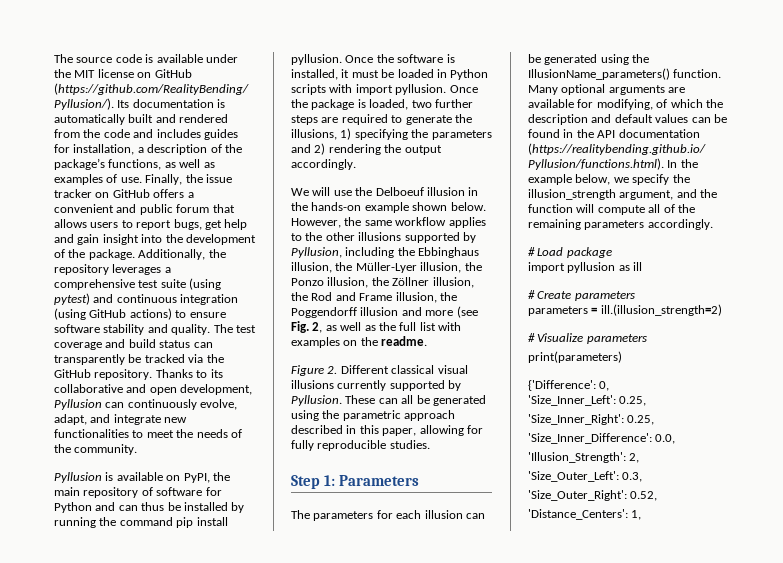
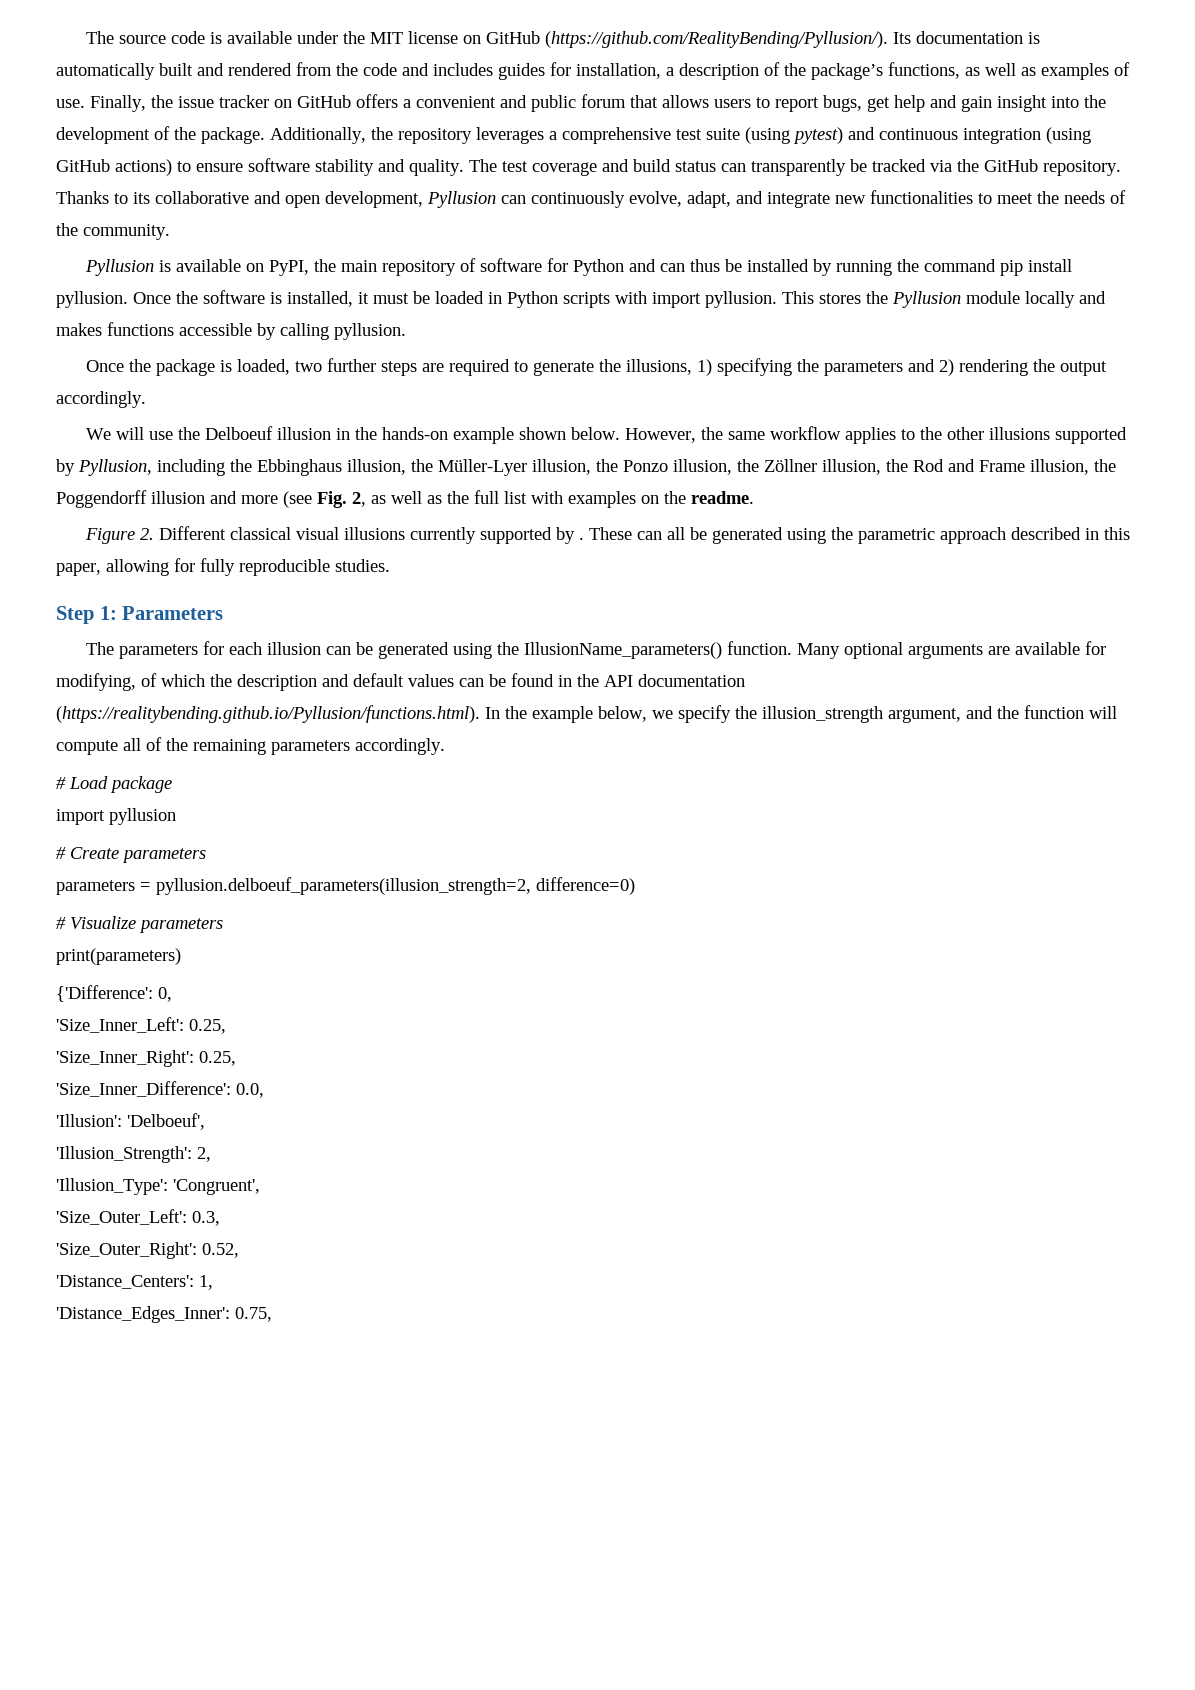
- Once the software is installed, it must be loaded in Python scripts with import pyllusion. Once the package is loaded, two further steps are required to generate the illusions, 1) specifying the parameters and 2) rendering the output accordingly.
+ Once the software is installed, it must be loaded in Python scripts with import pyllusion. This stores the Pyllusion module locally and makes functions accessible by calling pyllusion.
+ Once the package is loaded, two further steps are required to generate the illusions, 1) specifying the parameters and 2) rendering the output accordingly.
- Figure 2. Different classical visual illusions currently supported by Pyllusion.
+ Figure 2. Different classical visual illusions currently supported by .
- import pyllusion as ill
+ import pyllusion
- parameters = ill.(illusion_strength=2)
+ parameters = pyllusion.delboeuf_parameters(illusion_strength=2, difference=0)
+ 'Illusion': 'Delboeuf',
+ 'Illusion_Type': 'Congruent',
+ 'Distance_Edges_Inner': 0.75,

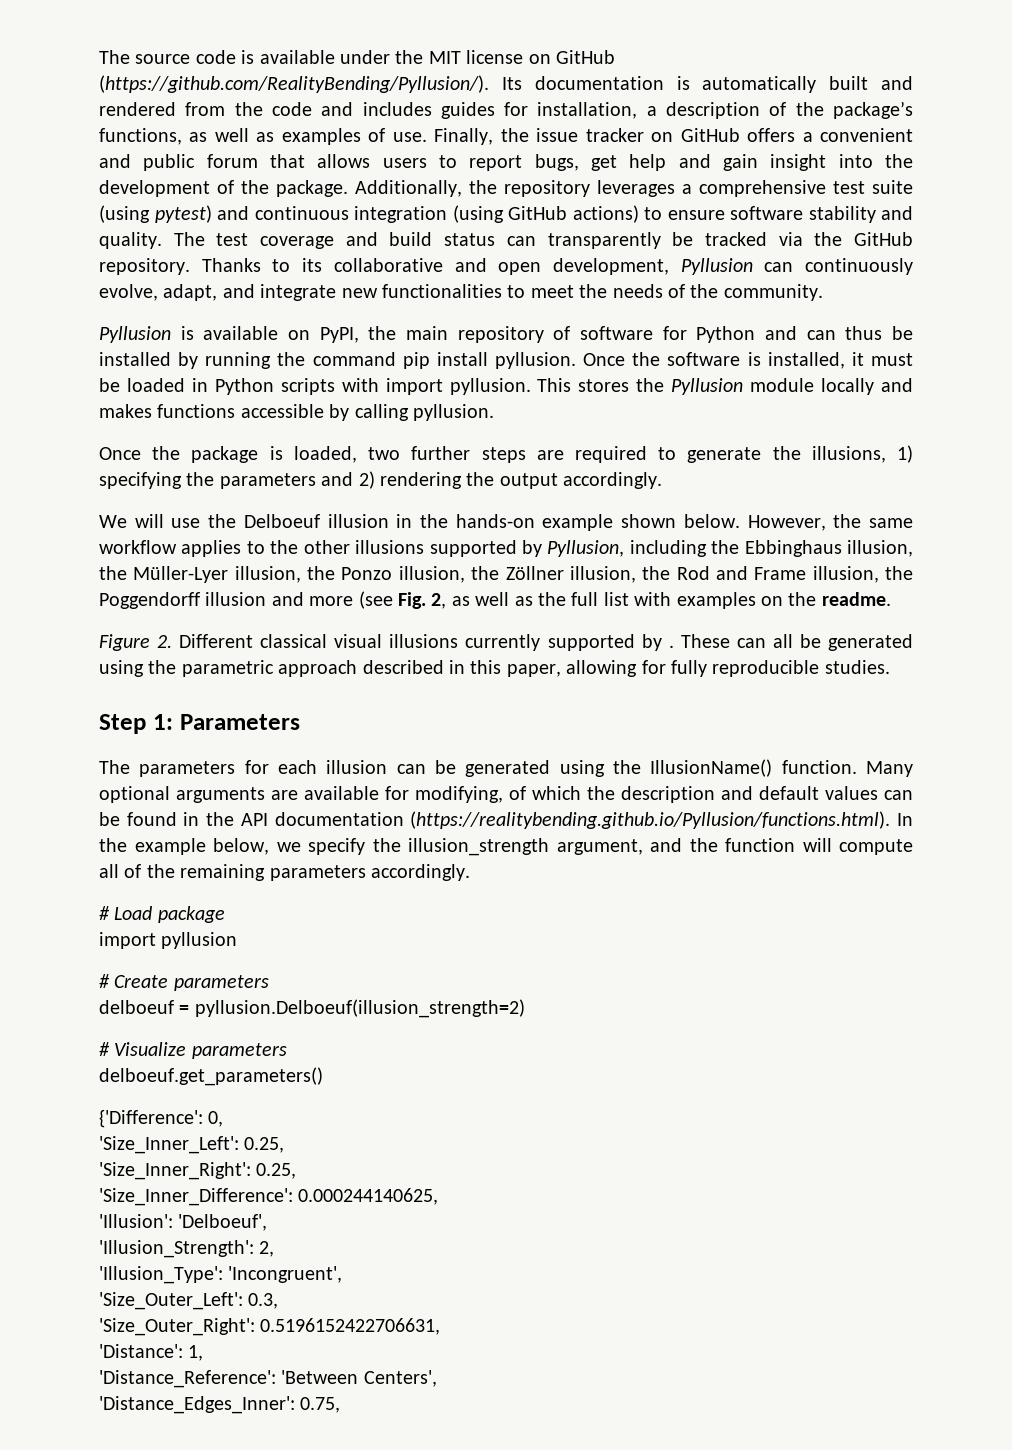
- The parameters for each illusion can be generated using the IllusionName_parameters() function.
+ The parameters for each illusion can be generated using the IllusionName() function.
- parameters = pyllusion.delboeuf_parameters(illusion_strength=2, difference=0)
+ delboeuf = pyllusion.Delboeuf(illusion_strength=2)
- print(parameters)
+ delboeuf.get_parameters()
- 'Size_Inner_Difference': 0.0,
+ 'Size_Inner_Difference': 0.000244140625,
- 'Illusion_Type': 'Congruent',
+ 'Illusion_Type': 'Incongruent',
- 'Size_Outer_Right': 0.52,
- 'Distance_Centers': 1,
+ 'Size_Outer_Right': 0.5196152422706631,
+ 'Distance': 1,
+ 'Distance_Reference': 'Between Centers',

